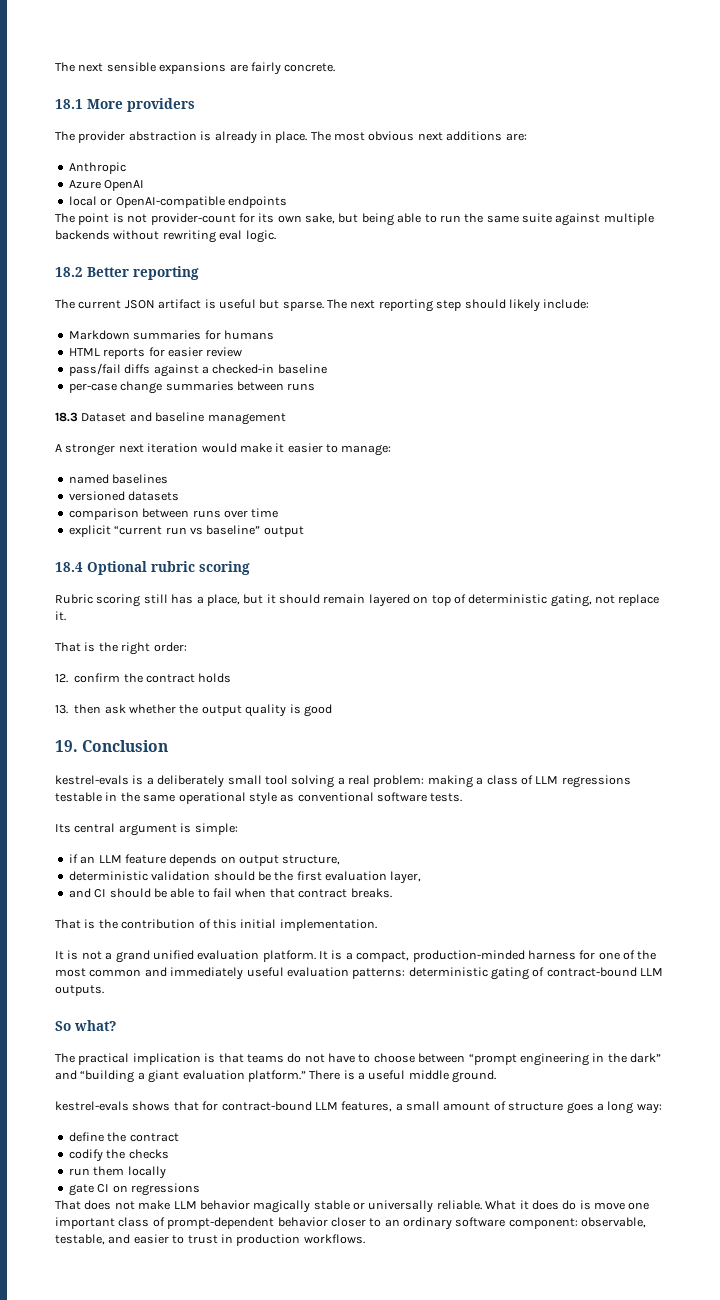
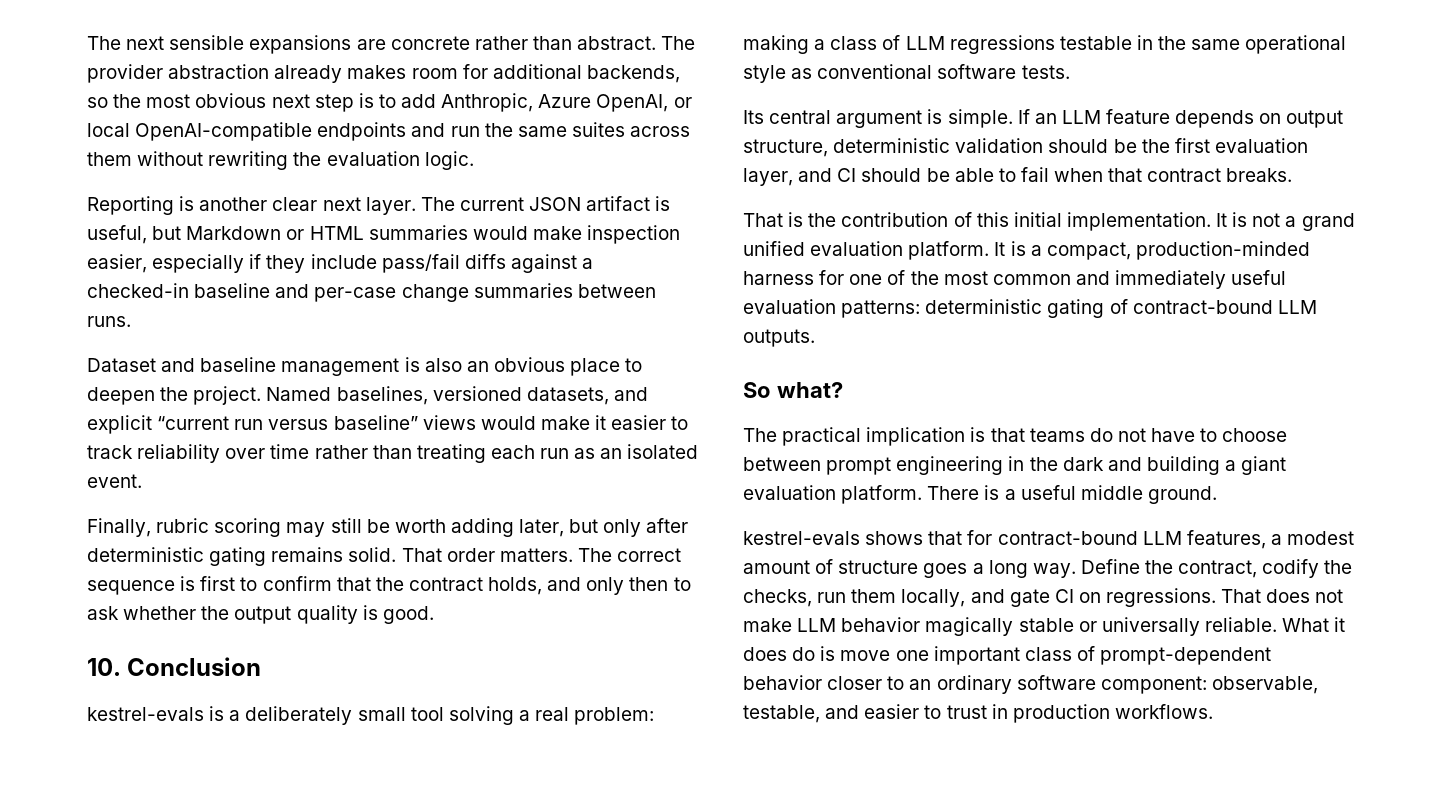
- The next sensible expansions are fairly concrete.
- 18.1 More providers
- The provider abstraction is already in place. The most obvious next additions are:
- Anthropic
- Azure OpenAI
- local or OpenAI-compatible endpoints
- The point is not provider-count for its own sake, but being able to run the same suite against multiple backends without rewriting eval logic.
- 18.2 Better reporting
- The current JSON artifact is useful but sparse. The next reporting step should likely include:
- Markdown summaries for humans
- HTML reports for easier review
- pass/fail diffs against a checked-in baseline
- per-case change summaries between runs
- 18.3 Dataset and baseline management
- A stronger next iteration would make it easier to manage:
- named baselines
- versioned datasets
- comparison between runs over time
- explicit “current run vs baseline” output
- 18.4 Optional rubric scoring
- Rubric scoring still has a place, but it should remain layered on top of deterministic gating, not replace it.
- That is the right order:
- 12. confirm the contract holds
- 13. then ask whether the output quality is good
- 19. Conclusion
+ The next sensible expansions are concrete rather than abstract. The provider abstraction already makes room for additional backends, so the most obvious next step is to add Anthropic, Azure OpenAI, or local OpenAI-compatible endpoints and run the same suites across them without rewriting the evaluation logic.
+ Reporting is another clear next layer. The current JSON artifact is useful, but Markdown or HTML summaries would make inspection easier, especially if they include pass/fail diffs against a checked-in baseline and per-case change summaries between runs.
+ Dataset and baseline management is also an obvious place to deepen the project. Named baselines, versioned datasets, and explicit “current run versus baseline” views would make it easier to track reliability over time rather than treating each run as an isolated event.
+ Finally, rubric scoring may still be worth adding later, but only after deterministic gating remains solid. That order matters. The correct sequence is first to confirm that the contract holds, and only then to ask whether the output quality is good.
+ 10. Conclusion
- Its central argument is simple:
- if an LLM feature depends on output structure,
- deterministic validation should be the first evaluation layer,
- and CI should be able to fail when that contract breaks.
+ Its central argument is simple. If an LLM feature depends on output structure, deterministic validation should be the first evaluation layer, and CI should be able to fail when that contract breaks.
- That is the contribution of this initial implementation.
- It is not a grand unified evaluation platform.
+ That is the contribution of this initial implementation. It is not a grand unified evaluation platform.
- The practical implication is that teams do not have to choose between “prompt engineering in the dark” and “building a giant evaluation platform.”
+ The practical implication is that teams do not have to choose between prompt engineering in the dark and building a giant evaluation platform.
- kestrel-evals shows that for contract-bound LLM features, a small amount of structure goes a long way:
- define the contract
- codify the checks
- run them locally
- gate CI on regressions
- That does not make LLM behavior magically stable or universally reliable.
+ kestrel-evals shows that for contract-bound LLM features, a modest amount of structure goes a long way. Define the contract, codify the checks, run them locally, and gate CI on regressions. That does not make LLM behavior magically stable or universally reliable.

